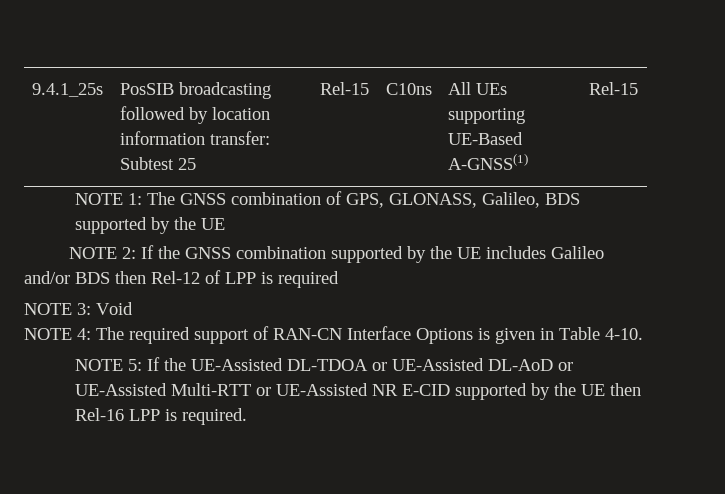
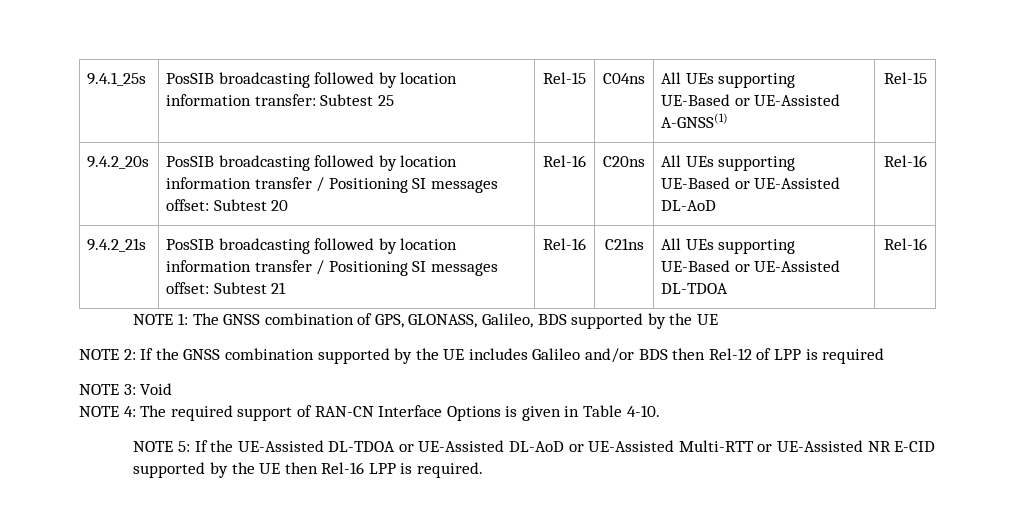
- 9.4.1_25s | PosSIB broadcasting followed by location information transfer: Subtest 25 | Rel-15 | C10ns | All UEs supporting UE-Based A-GNSS(1) | Rel-15
+ 9.4.1_25s | PosSIB broadcasting followed by location information transfer: Subtest 25 | Rel-15 | C04ns | All UEs supporting UE-Based or UE-Assisted A-GNSS(1) | Rel-15
+ 9.4.2_20s | PosSIB broadcasting followed by location information transfer / Positioning SI messages offset: Subtest 20 | Rel-16 | C20ns | All UEs supporting UE-Based or UE-Assisted DL-AoD | Rel-16
+ 9.4.2_21s | PosSIB broadcasting followed by location information transfer / Positioning SI messages offset: Subtest 21 | Rel-16 | C21ns | All UEs supporting UE-Based or UE-Assisted DL-TDOA | Rel-16

